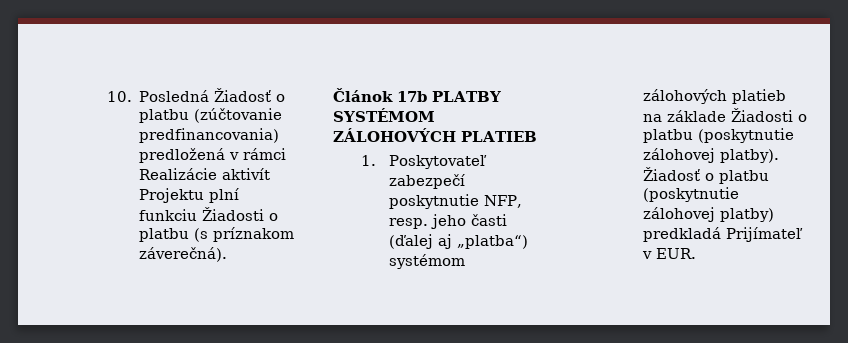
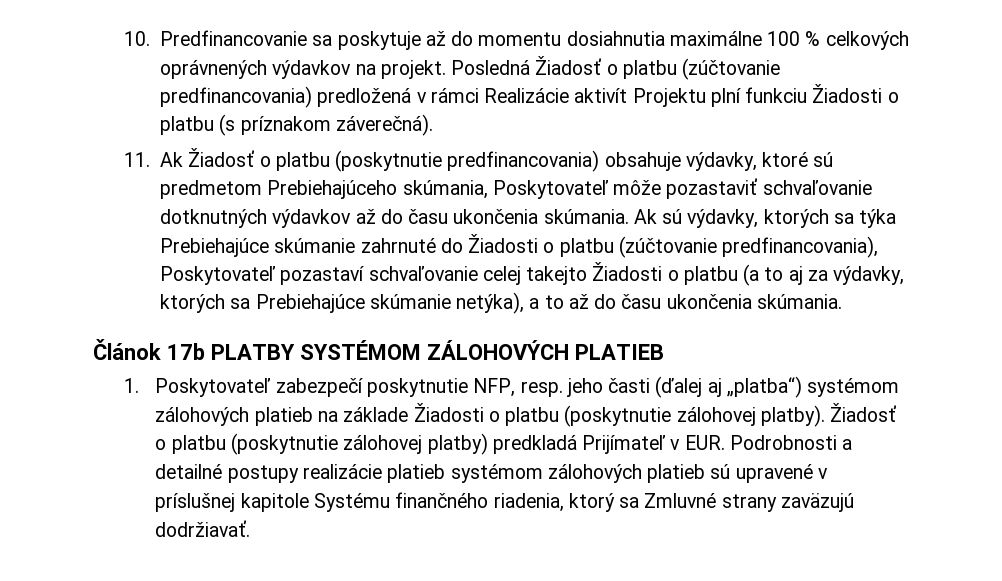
- 10. Posledná Žiadosť o platbu (zúčtovanie predfinancovania) predložená v rámci Realizácie aktivít Projektu plní funkciu Žiadosti o platbu (s príznakom záverečná).
+ 10. Predfinancovanie sa poskytuje až do momentu dosiahnutia maximálne 100 % celkových oprávnených výdavkov na projekt. Posledná Žiadosť o platbu (zúčtovanie predfinancovania) predložená v rámci Realizácie aktivít Projektu plní funkciu Žiadosti o platbu (s príznakom záverečná).
+ 11. Ak Žiadosť o platbu (poskytnutie predfinancovania) obsahuje výdavky, ktoré sú predmetom Prebiehajúceho skúmania, Poskytovateľ môže pozastaviť schvaľovanie dotknutných výdavkov až do času ukončenia skúmania. Ak sú výdavky, ktorých sa týka Prebiehajúce skúmanie zahrnuté do Žiadosti o platbu (zúčtovanie predfinancovania), Poskytovateľ pozastaví schvaľovanie celej takejto Žiadosti o platbu (a to aj za výdavky, ktorých sa Prebiehajúce skúmanie netýka), a to až do času ukončenia skúmania.
- Žiadosť o platbu (poskytnutie zálohovej platby) predkladá Prijímateľ v EUR.
+ Žiadosť o platbu (poskytnutie zálohovej platby) predkladá Prijímateľ v EUR. Podrobnosti a detailné postupy realizácie platieb systémom zálohových platieb sú upravené v príslušnej kapitole Systému finančného riadenia, ktorý sa Zmluvné strany zaväzujú dodržiavať.

